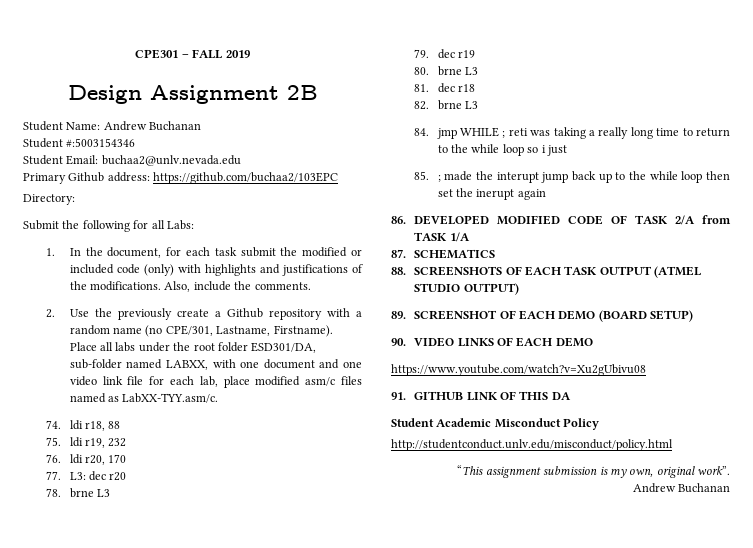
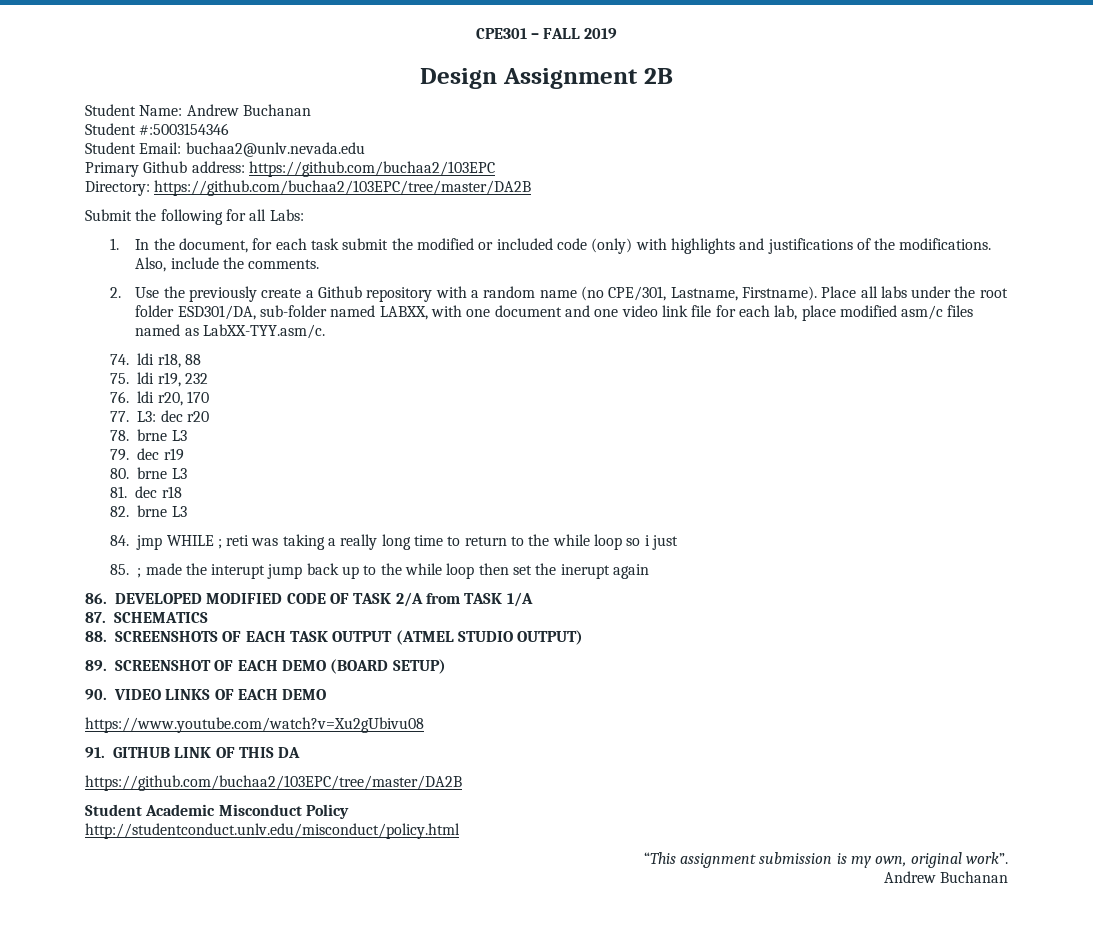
- Directory:
+ Directory: https://github.com/buchaa2/103EPC/tree/master/DA2B
  91. GITHUB LINK OF THIS DA
+ https://github.com/buchaa2/103EPC/tree/master/DA2B

